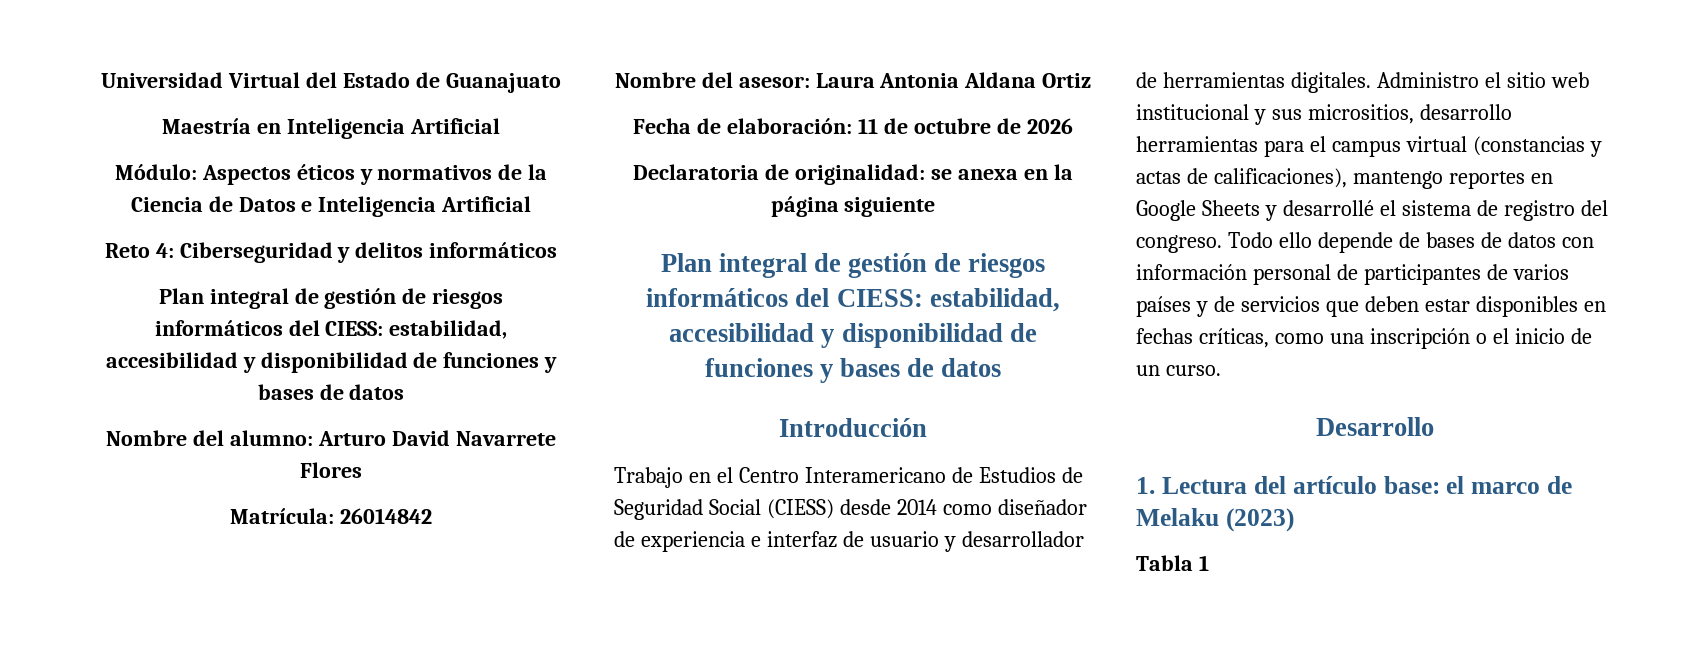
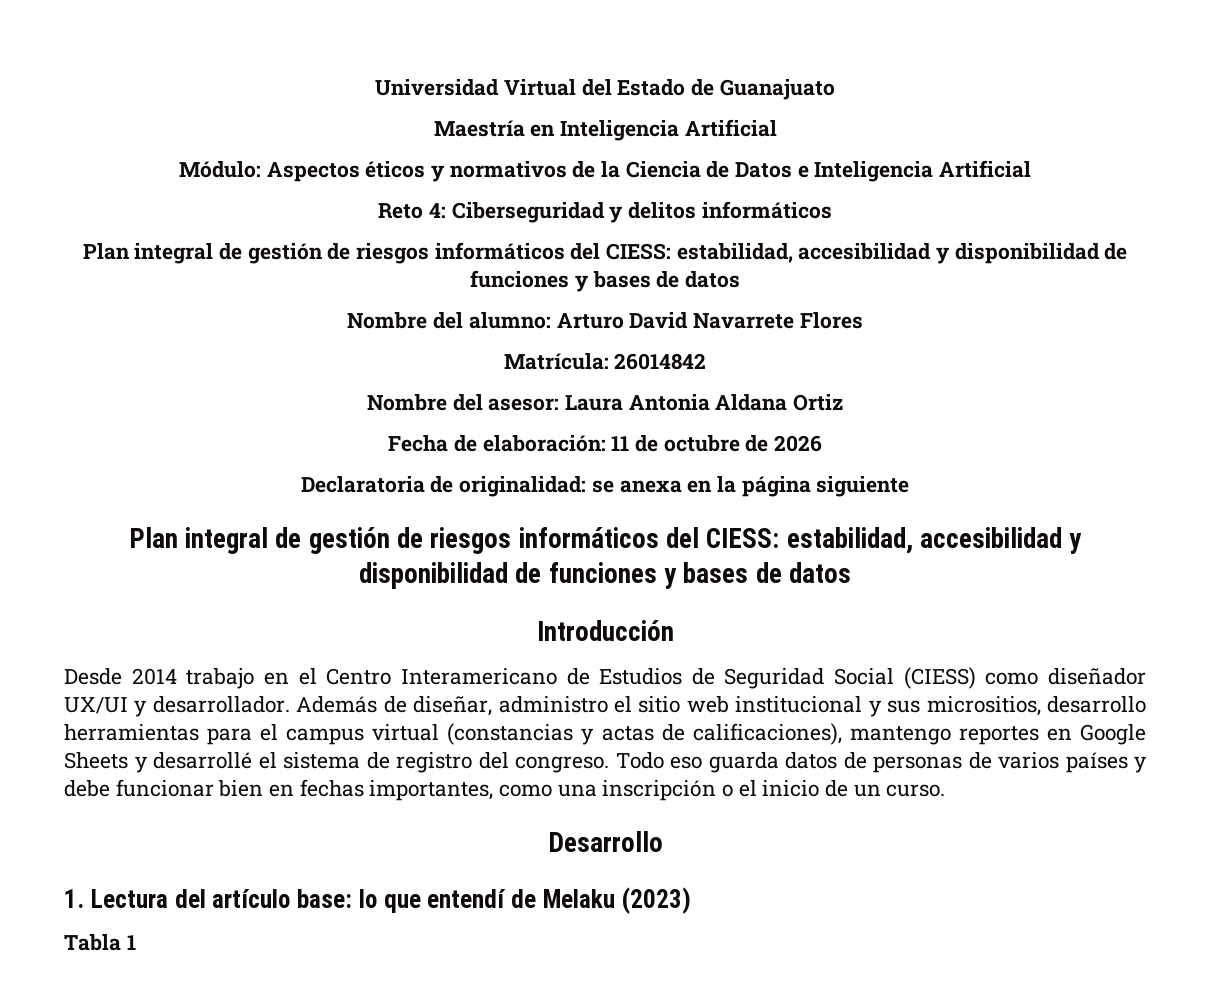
- Trabajo en el Centro Interamericano de Estudios de Seguridad Social (CIESS) desde 2014 como diseñador de experiencia e interfaz de usuario y desarrollador de herramientas digitales. Administro el sitio web institucional y sus micrositios, desarrollo herramientas para el campus virtual (constancias y actas de calificaciones), mantengo reportes en Google Sheets y desarrollé el sistema de registro del congreso.
+ Desde 2014 trabajo en el Centro Interamericano de Estudios de Seguridad Social (CIESS) como diseñador UX/UI y desarrollador. Además de diseñar, administro el sitio web institucional y sus micrositios, desarrollo herramientas para el campus virtual (constancias y actas de calificaciones), mantengo reportes en Google Sheets y desarrollé el sistema de registro del congreso.
- Todo ello depende de bases de datos con información personal de participantes de varios países y de servicios que deben estar disponibles en fechas críticas, como una inscripción o el inicio de un curso.
+ Todo eso guarda datos de personas de varios países y debe funcionar bien en fechas importantes, como una inscripción o el inicio de un curso.
- 1. Lectura del artículo base: el marco de Melaku (2023)
+ 1. Lectura del artículo base: lo que entendí de Melaku (2023)

